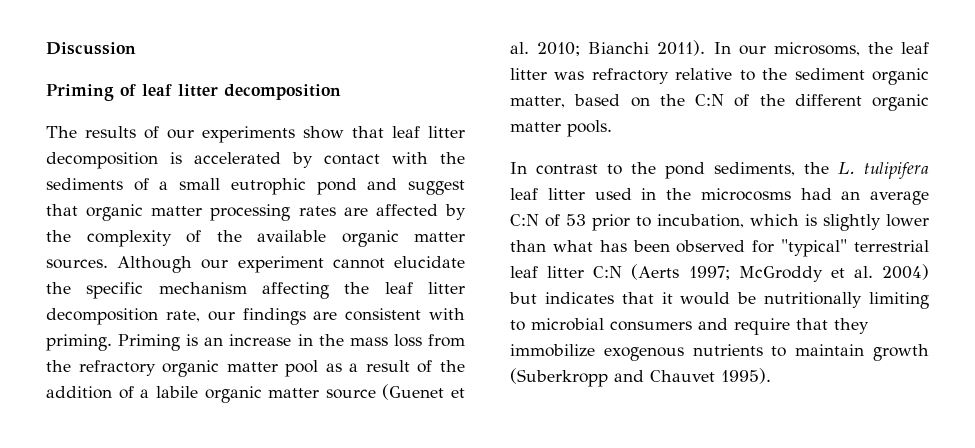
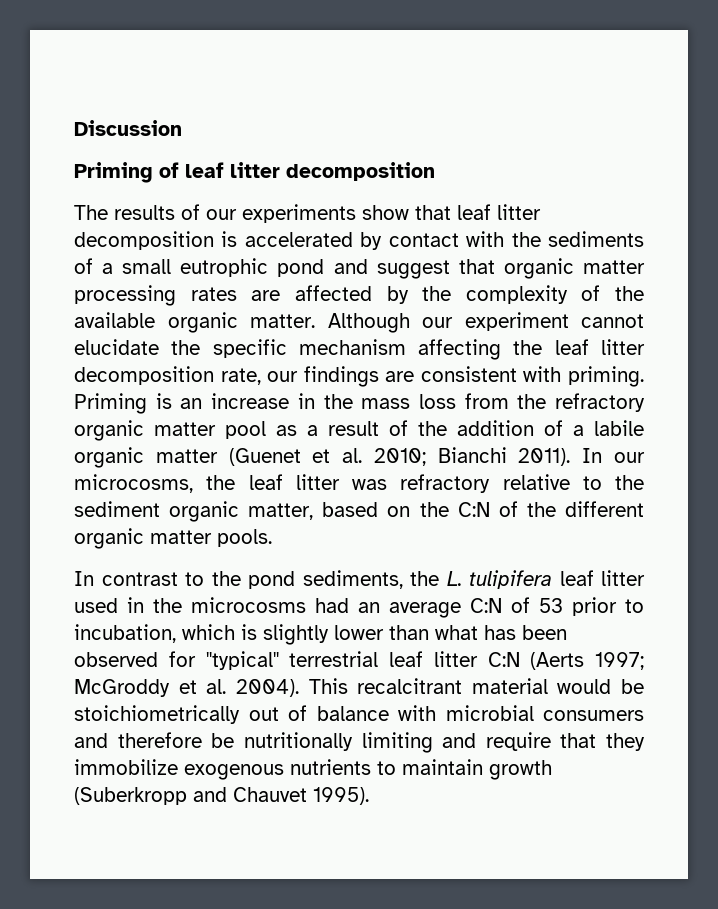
- The results of our experiments show that leaf litter decomposition is accelerated by contact with the sediments of a small eutrophic pond and suggest that organic matter processing rates are affected by the complexity of the available organic matter sources.
+ The results of our experiments show that leaf litter decomposition is accelerated by contact with the sediments of a small eutrophic pond and suggest that organic matter processing rates are affected by the complexity of the available organic matter.
- Priming is an increase in the mass loss from the refractory organic matter pool as a result of the addition of a labile organic matter source (Guenet et al. 2010; Bianchi 2011).
+ Priming is an increase in the mass loss from the refractory organic matter pool as a result of the addition of a labile organic matter (Guenet et al. 2010; Bianchi 2011).
- In our microsoms, the leaf litter was refractory relative to the sediment organic matter, based on the C:N of the different organic matter pools.
+ In our microcosms, the leaf litter was refractory relative to the sediment organic matter, based on the C:N of the different organic matter pools.
- In contrast to the pond sediments, the L. tulipifera leaf litter used in the microcosms had an average C:N of 53 prior to incubation, which is slightly lower than what has been observed for "typical" terrestrial leaf litter C:N (Aerts 1997; McGroddy et al. 2004) but indicates that it would be nutritionally limiting to microbial consumers and require that they immobilize exogenous nutrients to maintain growth (Suberkropp and Chauvet 1995).
+ In contrast to the pond sediments, the L. tulipifera leaf litter used in the microcosms had an average C:N of 53 prior to incubation, which is slightly lower than what has been observed for "typical" terrestrial leaf litter C:N (Aerts 1997; McGroddy et al. 2004). This recalcitrant material would be stoichiometrically out of balance with microbial consumers and therefore be nutritionally limiting and require that they immobilize exogenous nutrients to maintain growth (Suberkropp and Chauvet 1995).

